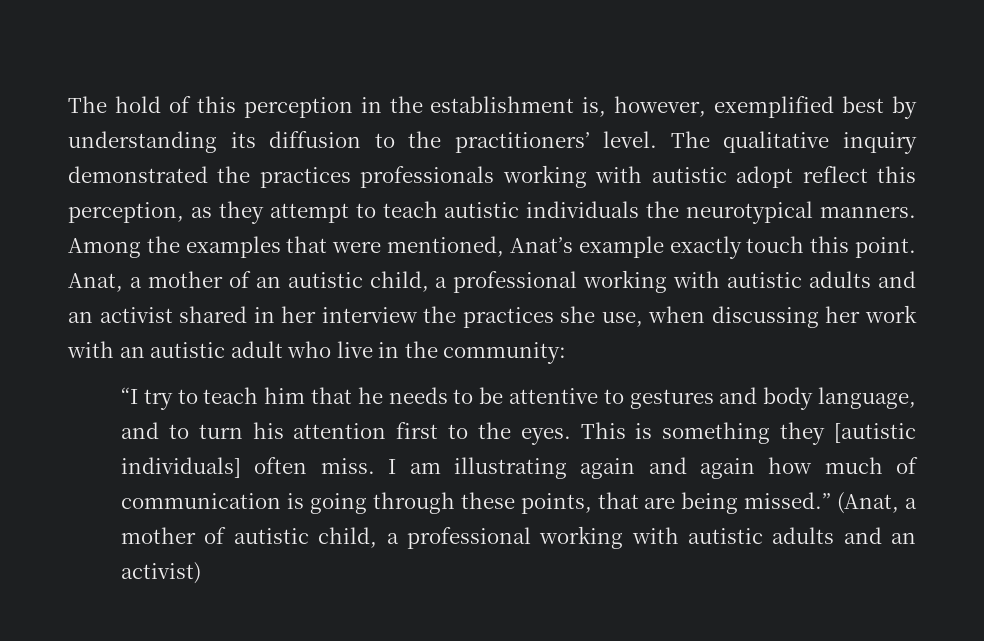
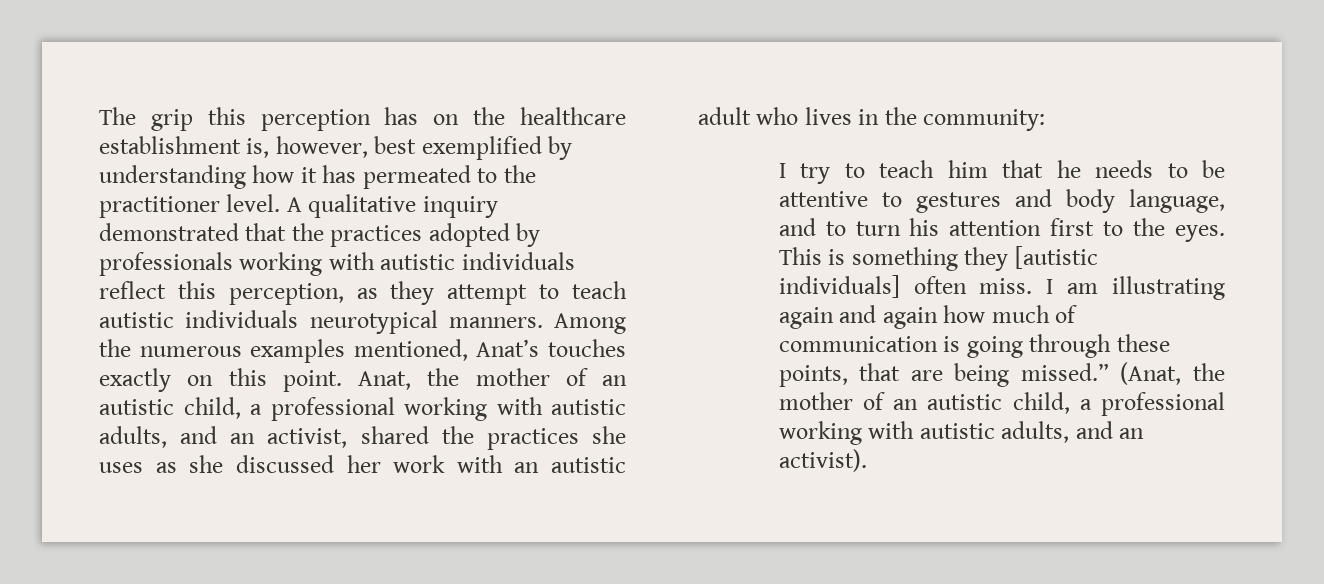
- The hold of this perception in the establishment is, however, exemplified best by understanding its diffusion to the practitioners’ level. The qualitative inquiry demonstrated the practices professionals working with autistic adopt reflect this perception, as they attempt to teach autistic individuals the neurotypical manners.
+ The grip this perception has on the healthcare establishment is, however, best exemplified by understanding how it has permeated to the practitioner level. A qualitative inquiry demonstrated that the practices adopted by professionals working with autistic individuals reflect this perception, as they attempt to teach autistic individuals neurotypical manners.
- Among the examples that were mentioned, Anat’s example exactly touch this point.
+ Among the numerous examples mentioned, Anat’s touches exactly on this point.
- Anat, a mother of an autistic child, a professional working with autistic adults and an activist shared in her interview the practices she use, when discussing her work with an autistic adult who live in the community:
+ Anat, the mother of an autistic child, a professional working with autistic adults, and an activist, shared the practices she uses as she discussed her work with an autistic adult who lives in the community:
- “I try to teach him that he needs to be attentive to gestures and body language, and to turn his attention first to the eyes.
+ I try to teach him that he needs to be attentive to gestures and body language, and to turn his attention first to the eyes.
- (Anat, a mother of autistic child, a professional working with autistic adults and an activist)
+ (Anat, the mother of an autistic child, a professional working with autistic adults, and an activist).

